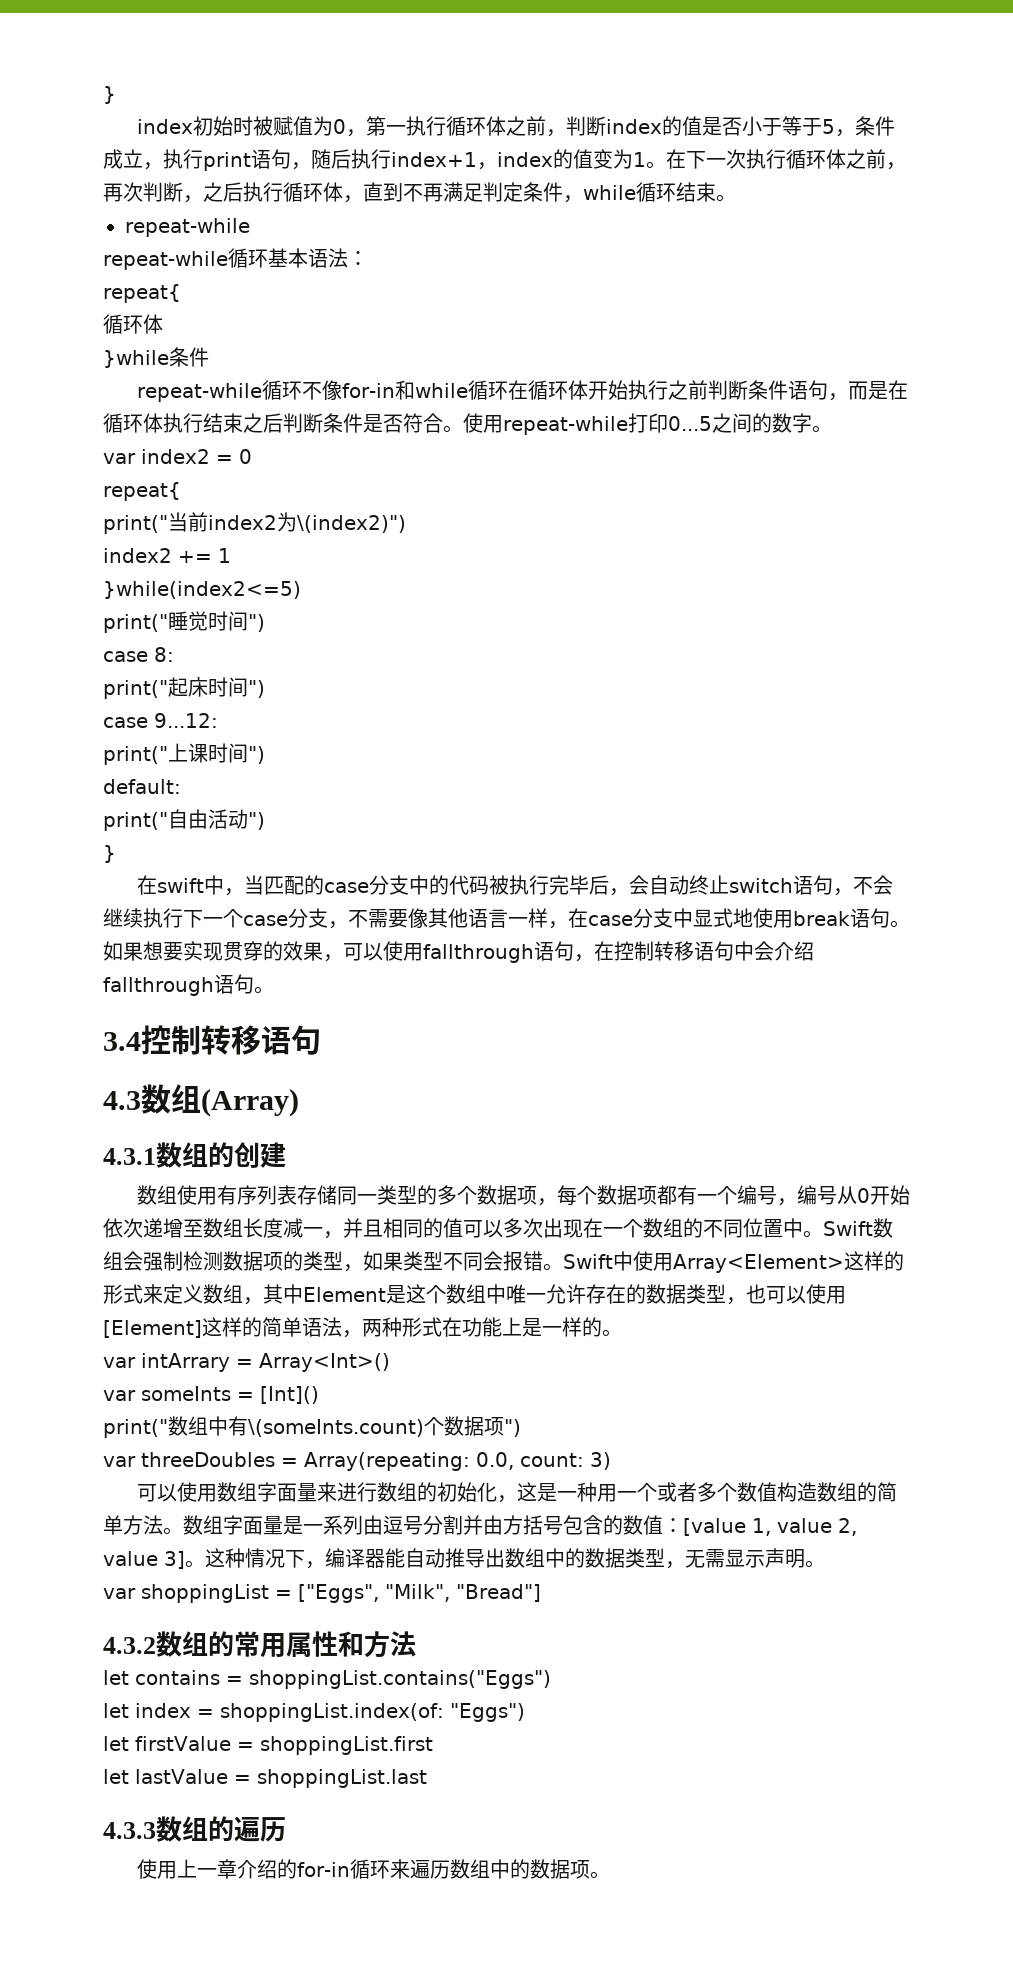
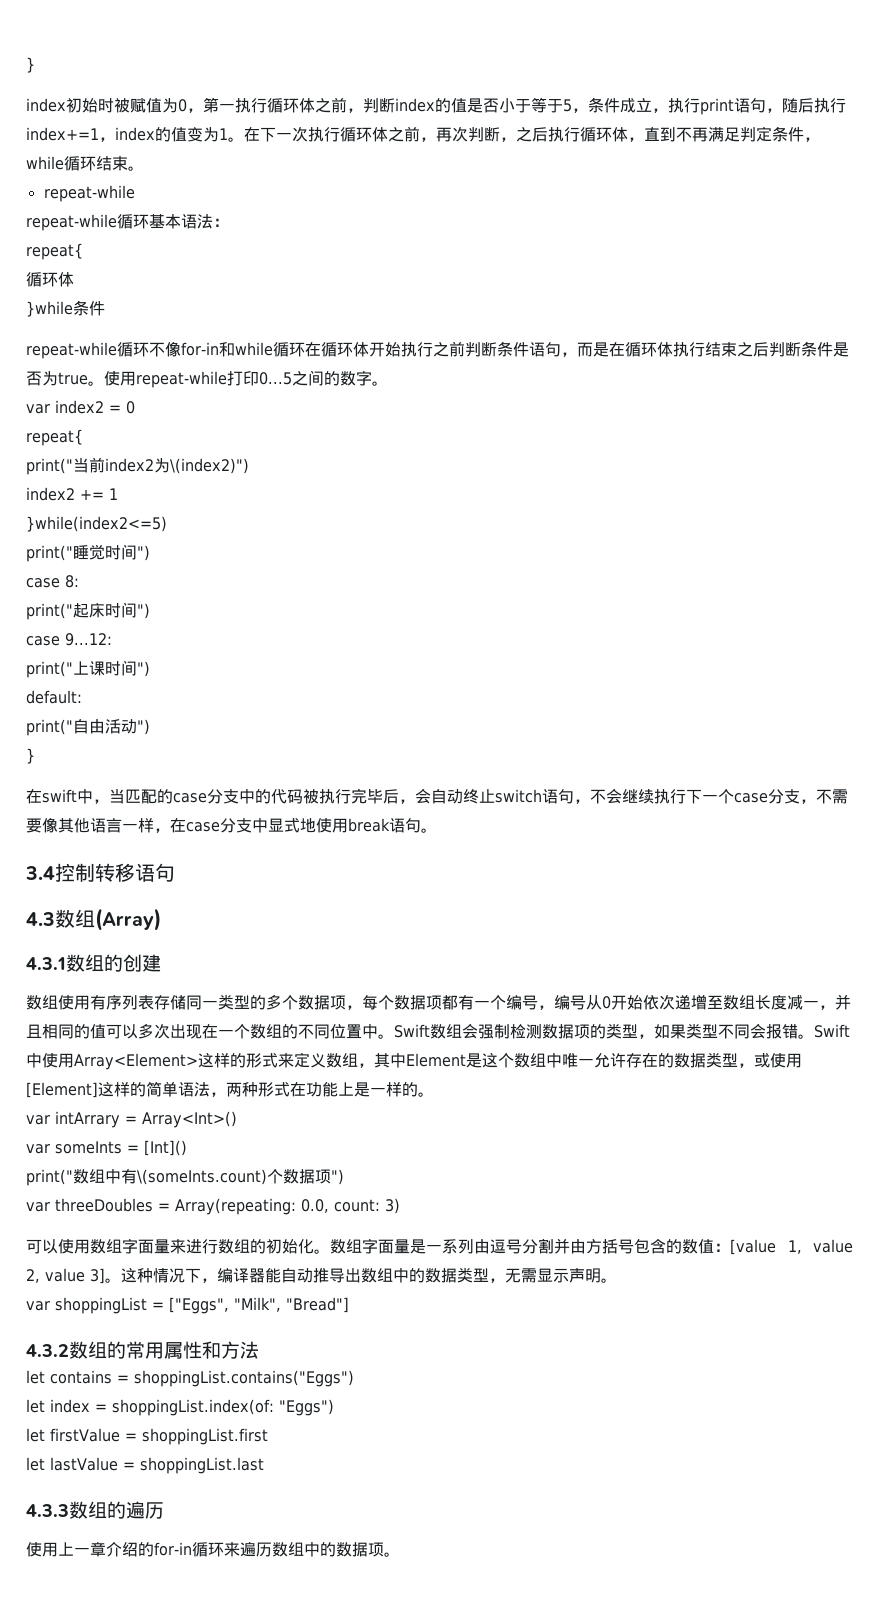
- index初始时被赋值为0，第一执行循环体之前，判断index的值是否小于等于5，条件成立，执行print语句，随后执行index+1，index的值变为1。
+ index初始时被赋值为0，第一执行循环体之前，判断index的值是否小于等于5，条件成立，执行print语句，随后执行index+=1，index的值变为1。
- repeat-while循环不像for-in和while循环在循环体开始执行之前判断条件语句，而是在循环体执行结束之后判断条件是否符合。
+ repeat-while循环不像for-in和while循环在循环体开始执行之前判断条件语句，而是在循环体执行结束之后判断条件是否为true。
- 如果想要实现贯穿的效果，可以使用fallthrough语句，在控制转移语句中会介绍fallthrough语句。
- Swift中使用Array<Element>这样的形式来定义数组，其中Element是这个数组中唯一允许存在的数据类型，也可以使用[Element]这样的简单语法，两种形式在功能上是一样的。
+ Swift中使用Array<Element>这样的形式来定义数组，其中Element是这个数组中唯一允许存在的数据类型，或使用[Element]这样的简单语法，两种形式在功能上是一样的。
- 可以使用数组字面量来进行数组的初始化，这是一种用一个或者多个数值构造数组的简单方法。
+ 可以使用数组字面量来进行数组的初始化。

